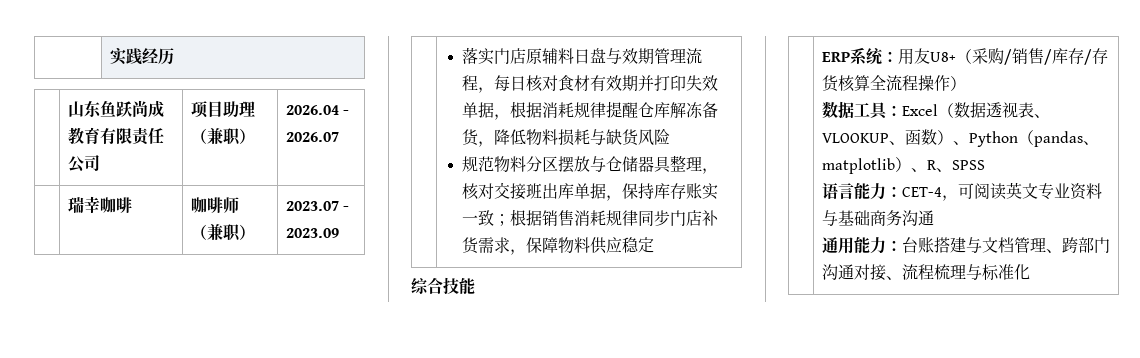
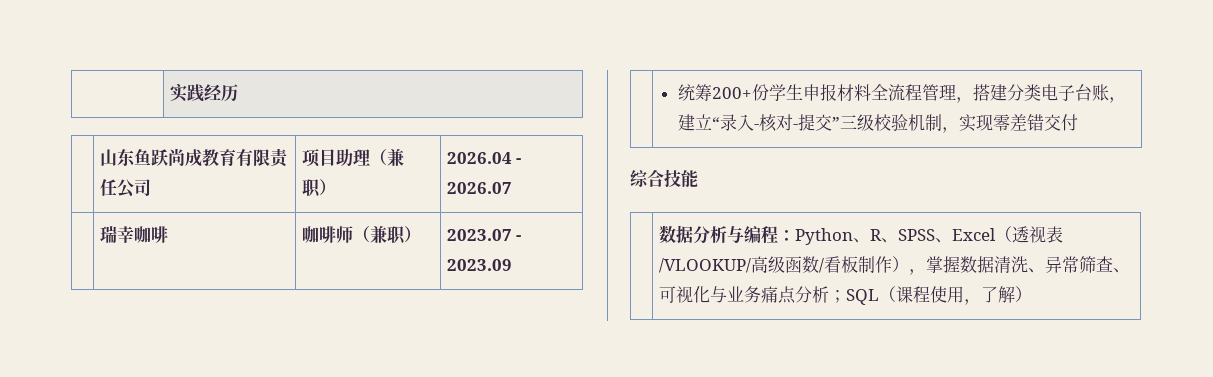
- 落实门店原辅料日盘与效期管理流程，每日核对食材有效期并打印失效单据，根据消耗规律提醒仓库解冻备货，降低物料损耗与缺货风险
- 规范物料分区摆放与仓储器具整理，核对交接班出库单据，保持库存账实一致；根据销售消耗规律同步门店补货需求，保障物料供应稳定
+ 统筹200+份学生申报材料全流程管理，搭建分类电子台账，建立“录入-核对-提交”三级校验机制，实现零差错交付
  综合技能
- | ERP系统：用友U8+（采购/销售/库存/存货核算全流程操作）
- 数据工具：Excel（数据透视表、VLOOKUP、函数）、Python（pandas、matplotlib）、R、SPSS
- 语言能力：CET-4，可阅读英文专业资料与基础商务沟通
- 通用能力：台账搭建与文档管理、跨部门沟通对接、流程梳理与标准化
+ | 数据分析与编程：Python、R、SPSS、Excel（透视表/VLOOKUP/高级函数/看板制作），掌握数据清洗、异常筛查、可视化与业务痛点分析；SQL（课程使用，了解）

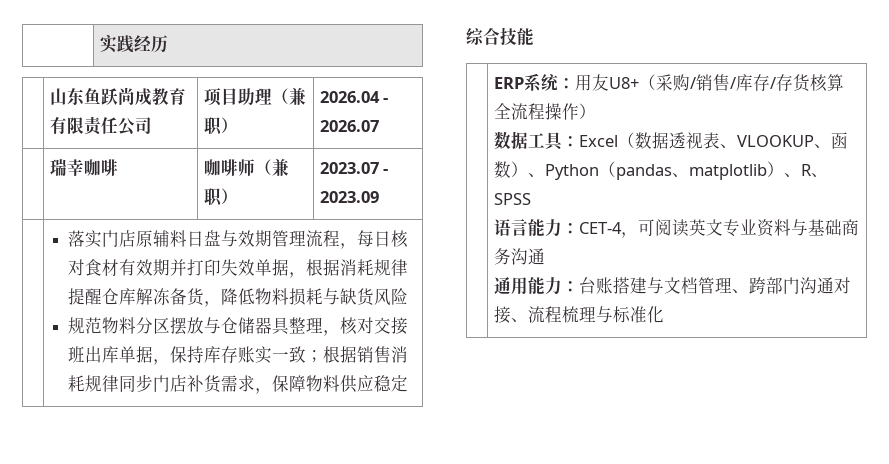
- 统筹200+份学生申报材料全流程管理，搭建分类电子台账，建立“录入-核对-提交”三级校验机制，实现零差错交付
+ 落实门店原辅料日盘与效期管理流程，每日核对食材有效期并打印失效单据，根据消耗规律提醒仓库解冻备货，降低物料损耗与缺货风险
+ 规范物料分区摆放与仓储器具整理，核对交接班出库单据，保持库存账实一致；根据销售消耗规律同步门店补货需求，保障物料供应稳定
  综合技能
- | 数据分析与编程：Python、R、SPSS、Excel（透视表/VLOOKUP/高级函数/看板制作），掌握数据清洗、异常筛查、可视化与业务痛点分析；SQL（课程使用，了解）
+ | ERP系统：用友U8+（采购/销售/库存/存货核算全流程操作）
+ 数据工具：Excel（数据透视表、VLOOKUP、函数）、Python（pandas、matplotlib）、R、SPSS
+ 语言能力：CET-4，可阅读英文专业资料与基础商务沟通
+ 通用能力：台账搭建与文档管理、跨部门沟通对接、流程梳理与标准化

